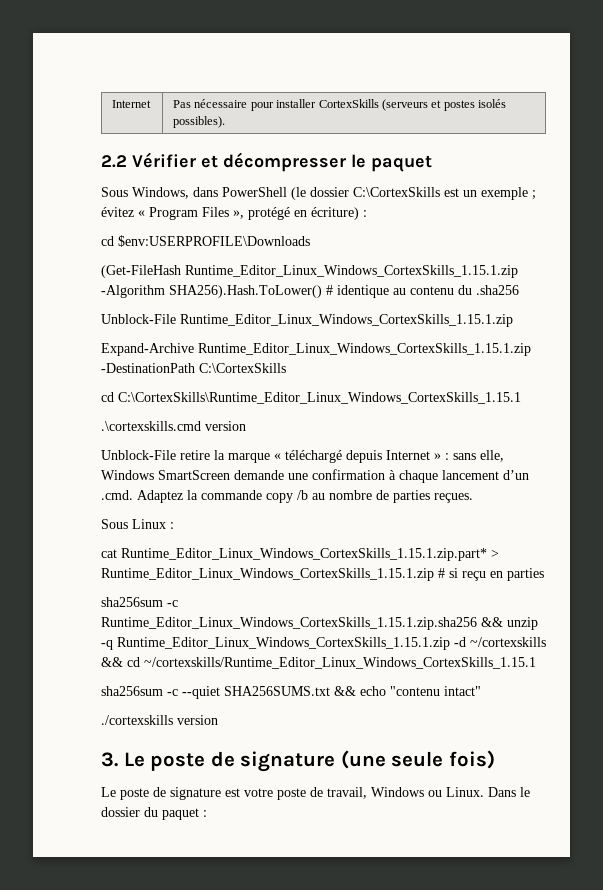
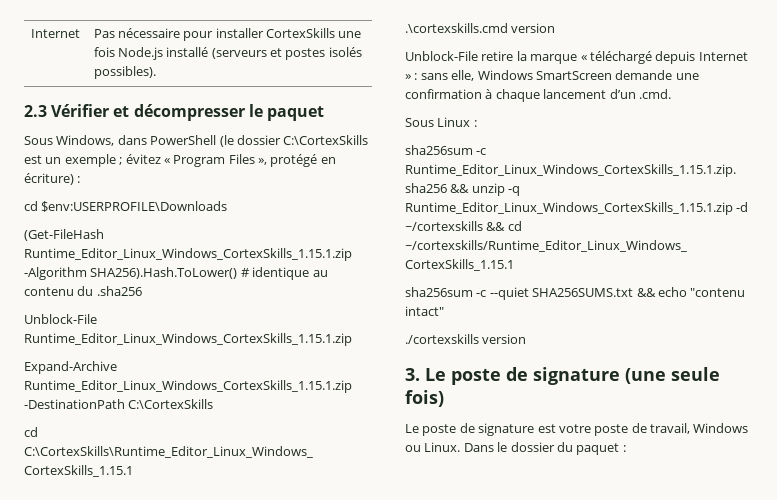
- Internet | Pas nécessaire pour installer CortexSkills (serveurs et postes isolés possibles).
+ Internet | Pas nécessaire pour installer CortexSkills une fois Node.js installé (serveurs et postes isolés possibles).
- 2.2 Vérifier et décompresser le paquet
+ 2.3 Vérifier et décompresser le paquet
- Unblock-File retire la marque « téléchargé depuis Internet » : sans elle, Windows SmartScreen demande une confirmation à chaque lancement d’un .cmd. Adaptez la commande copy /b au nombre de parties reçues.
+ Unblock-File retire la marque « téléchargé depuis Internet » : sans elle, Windows SmartScreen demande une confirmation à chaque lancement d’un .cmd.
  Sous Linux :
- cat Runtime_Editor_Linux_Windows_CortexSkills_1.15.1.zip.part* > Runtime_Editor_Linux_Windows_CortexSkills_1.15.1.zip # si reçu en parties

